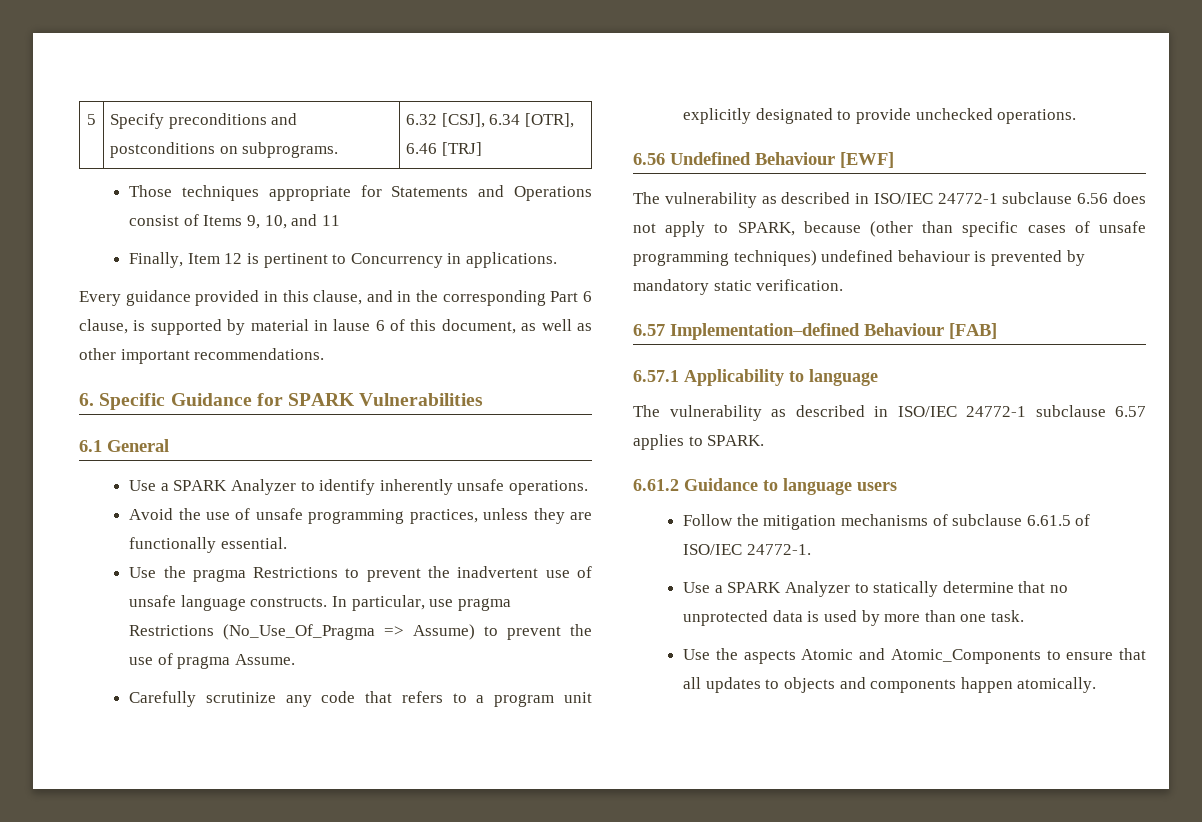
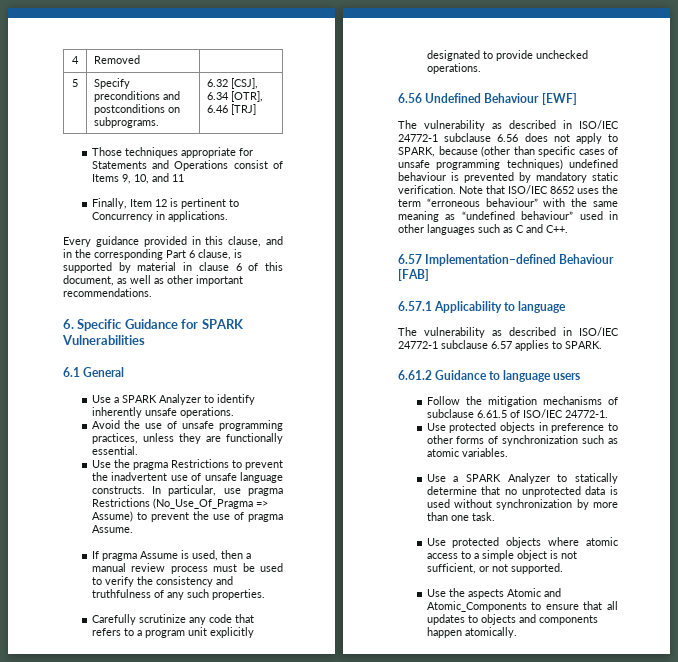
+ 4 | Removed |
- Every guidance provided in this clause, and in the corresponding Part 6 clause, is supported by material in lause 6 of this document, as well as other important recommendations.
+ Every guidance provided in this clause, and in the corresponding Part 6 clause, is supported by material in clause 6 of this document, as well as other important recommendations.
+ If pragma Assume is used, then a manual review process must be used to verify the consistency and truthfulness of any such properties.
+ Note that ISO/IEC 8652 uses the term “erroneous behaviour” with the same meaning as “undefined behaviour” used in other languages such as C and C++.
+ Use protected objects in preference to other forms of synchronization such as atomic variables.
- Use a SPARK Analyzer to statically determine that no unprotected data is used by more than one task.
+ Use a SPARK Analyzer to statically determine that no unprotected data is used without synchronization by more than one task.
+ Use protected objects where atomic access to a simple object is not sufficient, or not supported.

